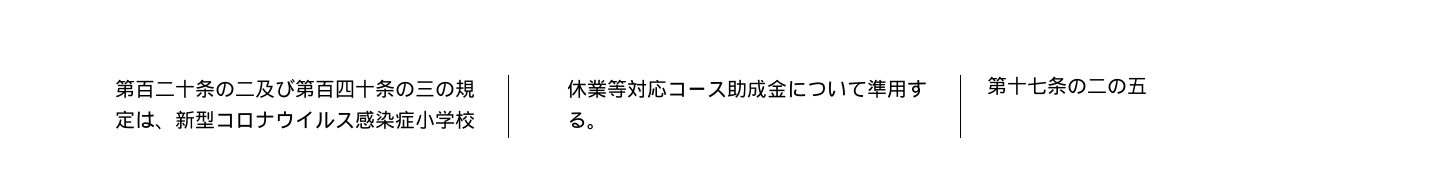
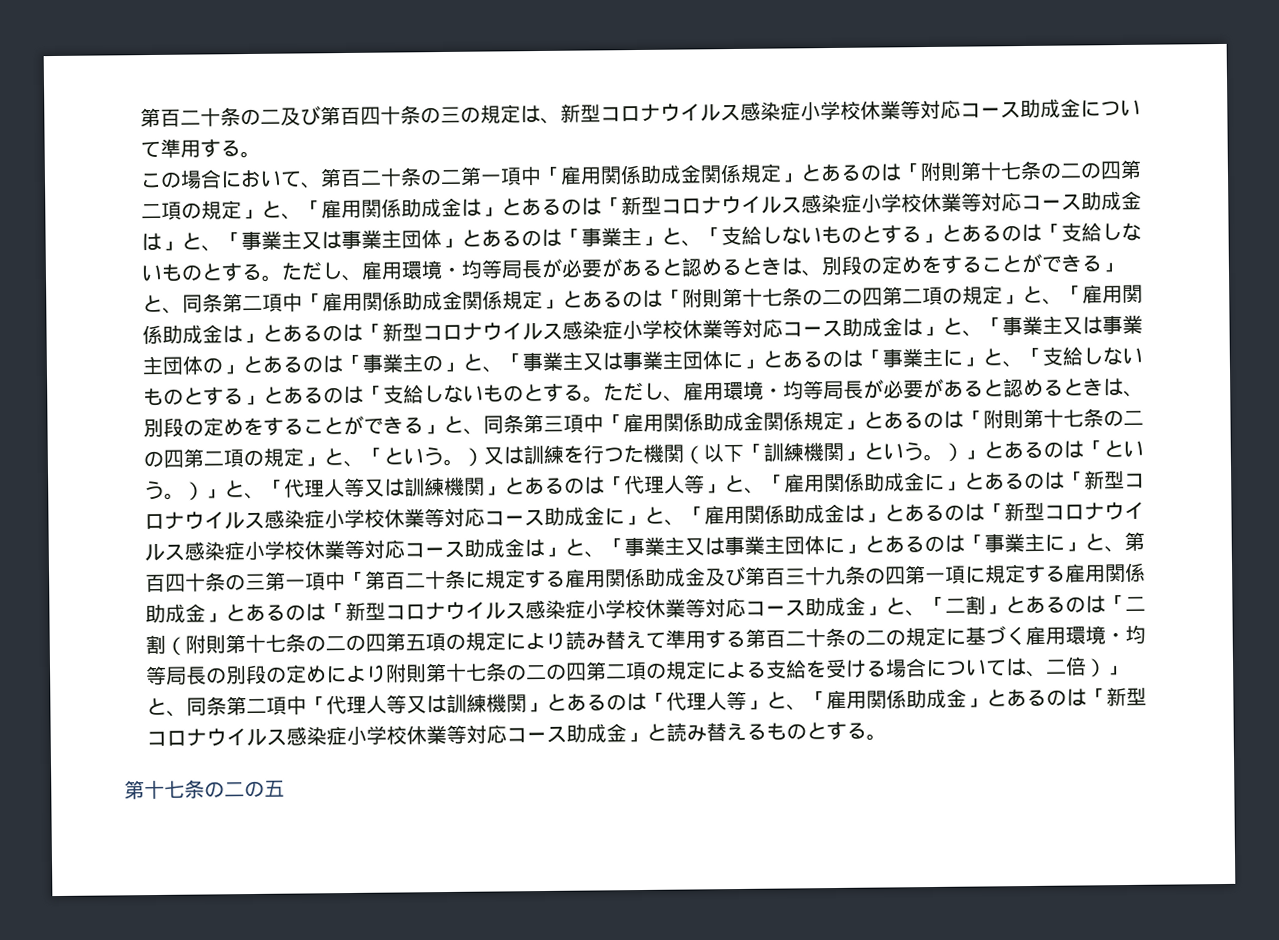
+ この場合において、第百二十条の二第一項中「雇用関係助成金関係規定」とあるのは「附則第十七条の二の四第二項の規定」と、「雇用関係助成金は」とあるのは「新型コロナウイルス感染症小学校休業等対応コース助成金は」と、「事業主又は事業主団体」とあるのは「事業主」と、「支給しないものとする」とあるのは「支給しないものとする。ただし、雇用環境・均等局長が必要があると認めるときは、別段の定めをすることができる」と、同条第二項中「雇用関係助成金関係規定」とあるのは「附則第十七条の二の四第二項の規定」と、「雇用関係助成金は」とあるのは「新型コロナウイルス感染症小学校休業等対応コース助成金は」と、「事業主又は事業主団体の」とあるのは「事業主の」と、「事業主又は事業主団体に」とあるのは「事業主に」と、「支給しないものとする」とあるのは「支給しないものとする。ただし、雇用環境・均等局長が必要があると認めるときは、別段の定めをすることができる」と、同条第三項中「雇用関係助成金関係規定」とあるのは「附則第十七条の二の四第二項の規定」と、「という。）又は訓練を行つた機関（以下「訓練機関」という。）」とあるのは「という。）」と、「代理人等又は訓練機関」とあるのは「代理人等」と、「雇用関係助成金に」とあるのは「新型コロナウイルス感染症小学校休業等対応コース助成金に」と、「雇用関係助成金は」とあるのは「新型コロナウイルス感染症小学校休業等対応コース助成金は」と、「事業主又は事業主団体に」とあるのは「事業主に」と、第百四十条の三第一項中「第百二十条に規定する雇用関係助成金及び第百三十九条の四第一項に規定する雇用関係助成金」とあるのは「新型コロナウイルス感染症小学校休業等対応コース助成金」と、「二割」とあるのは「二割（附則第十七条の二の四第五項の規定により読み替えて準用する第百二十条の二の規定に基づく雇用環境・均等局長の別段の定めにより附則第十七条の二の四第二項の規定による支給を受ける場合については、二倍）」と、同条第二項中「代理人等又は訓練機関」とあるのは「代理人等」と、「雇用関係助成金」とあるのは「新型コロナウイルス感染症小学校休業等対応コース助成金」と読み替えるものとする。

